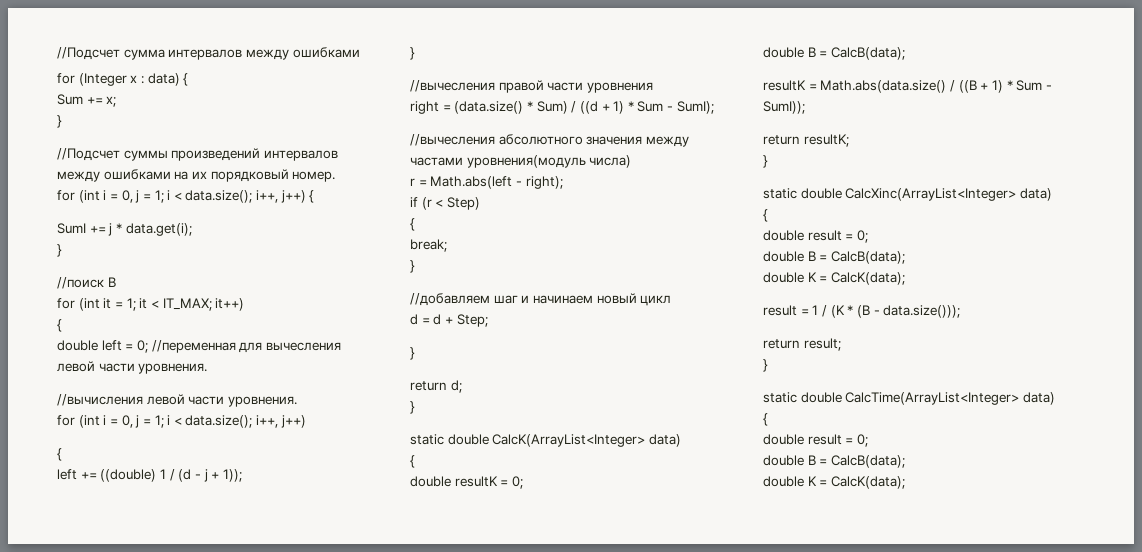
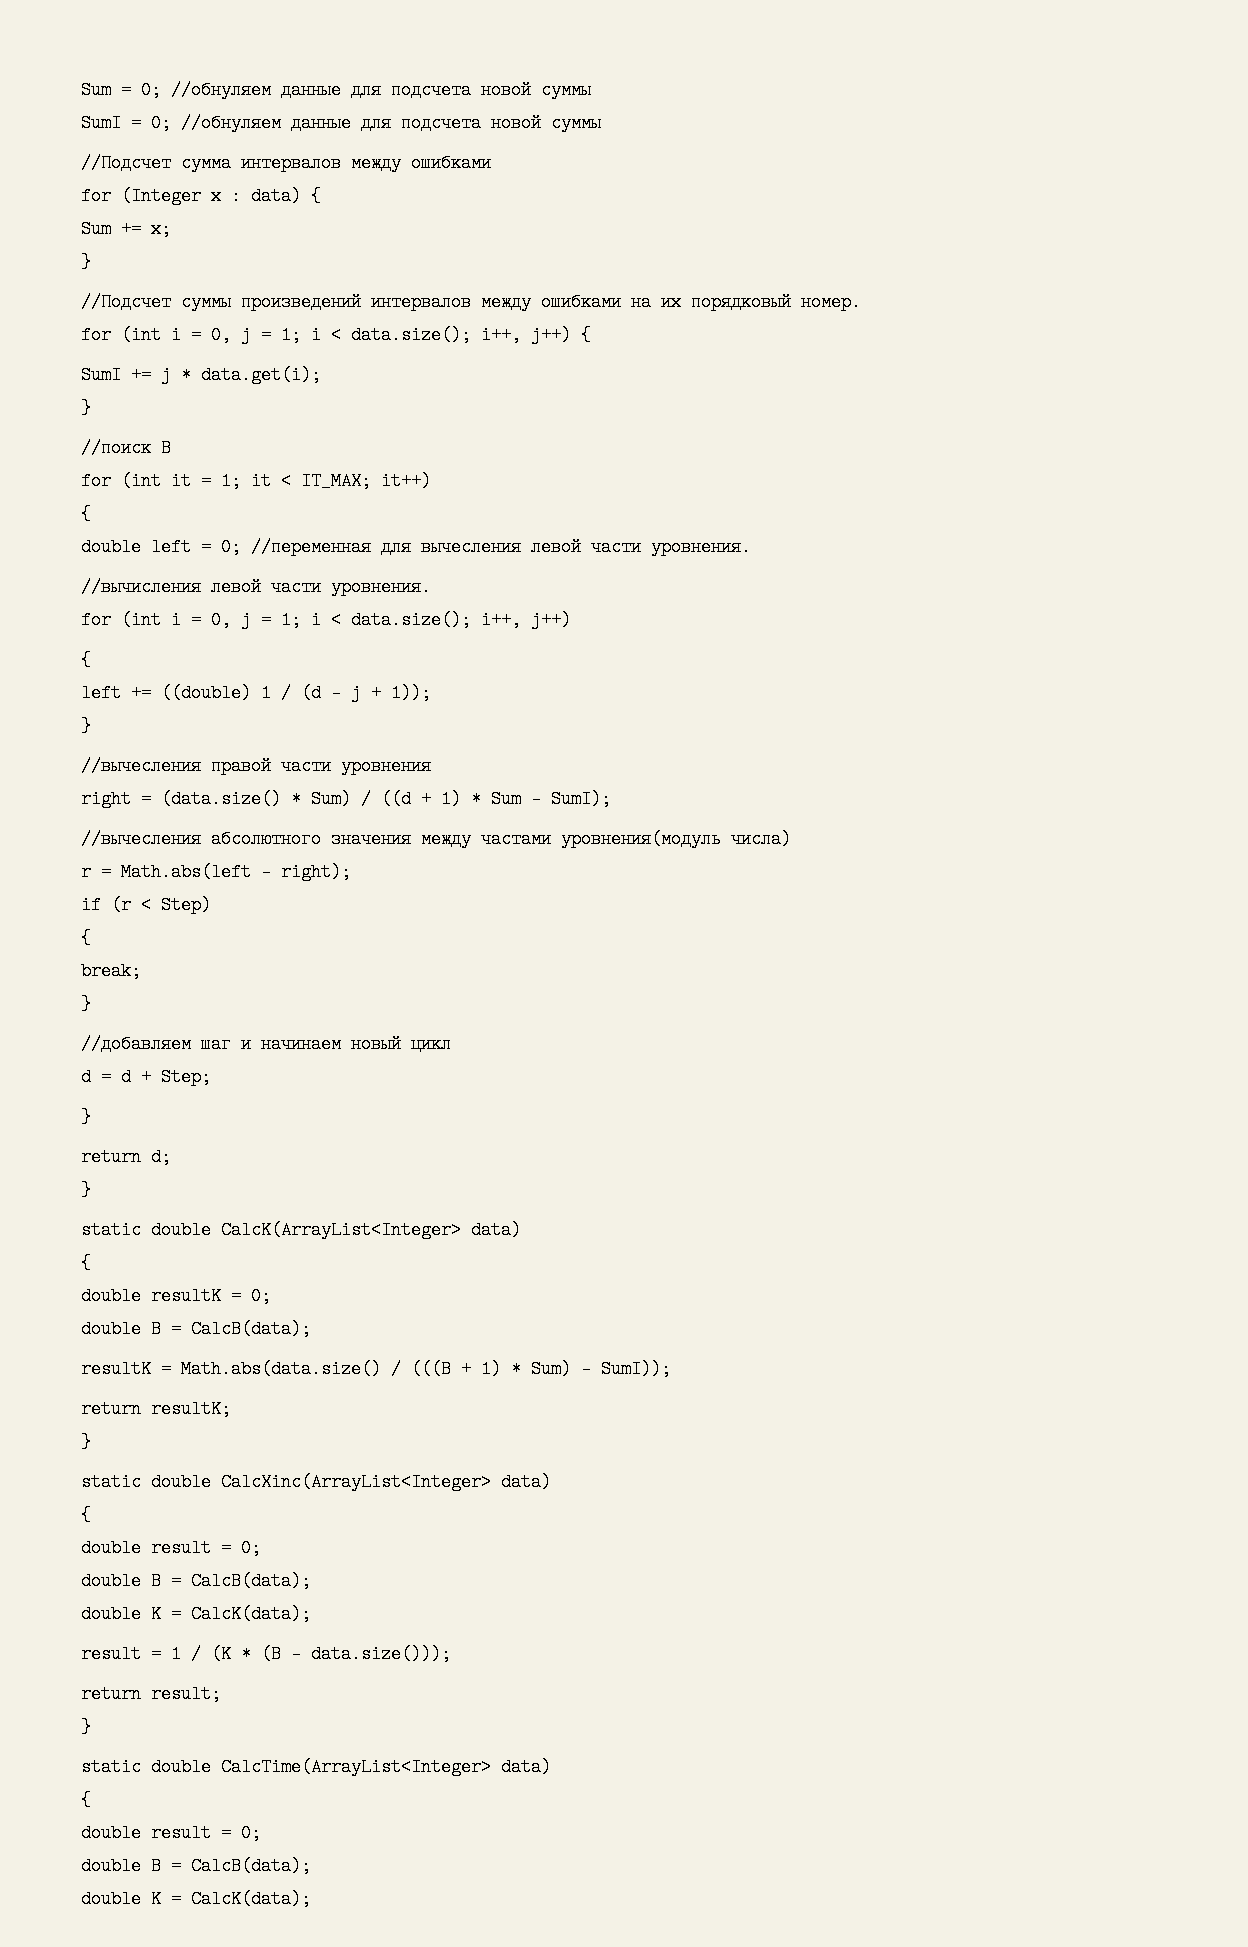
+ Sum = 0; //обнуляем данные для подсчета новой суммы
+ SumI = 0; //обнуляем данные для подсчета новой суммы
- resultK = Math.abs(data.size() / ((B + 1) * Sum - SumI));
+ resultK = Math.abs(data.size() / (((B + 1) * Sum) - SumI));

